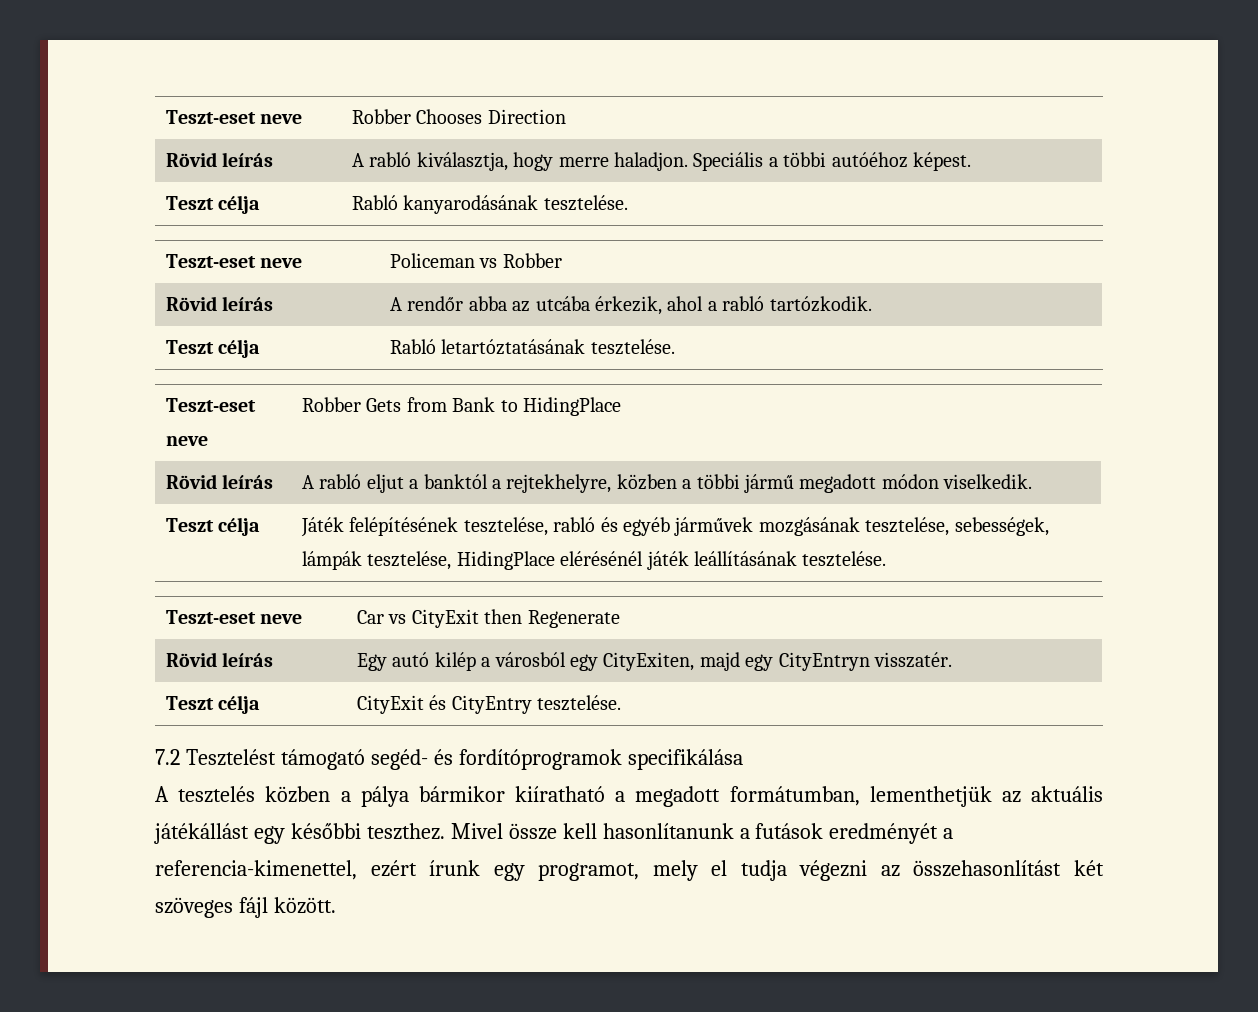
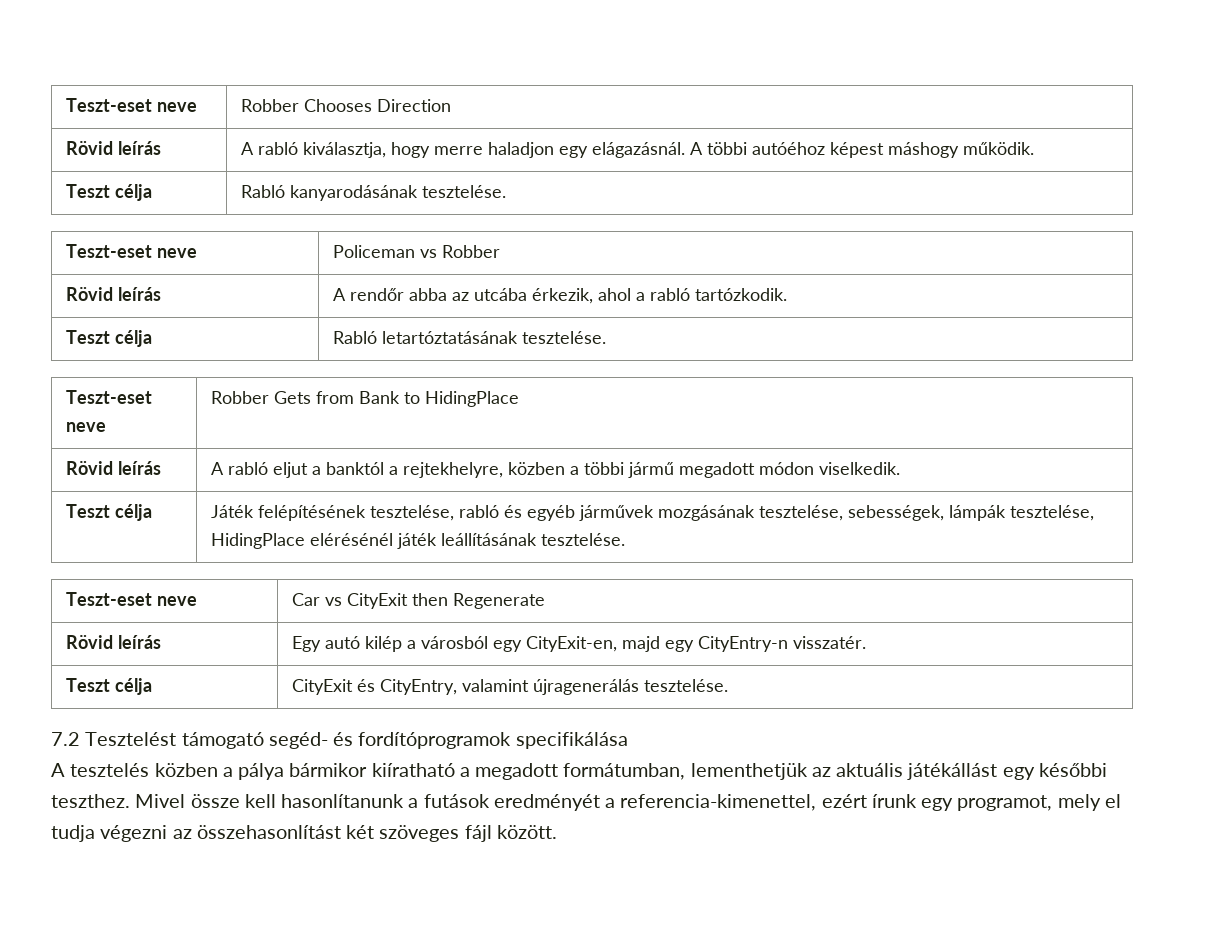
- Rövid leírás | A rabló kiválasztja, hogy merre haladjon. Speciális a többi autóéhoz képest.
+ Rövid leírás | A rabló kiválasztja, hogy merre haladjon egy elágazásnál. A többi autóéhoz képest máshogy működik.
- Rövid leírás | Egy autó kilép a városból egy CityExiten, majd egy CityEntryn visszatér.
+ Rövid leírás | Egy autó kilép a városból egy CityExit-en, majd egy CityEntry-n visszatér.
- Teszt célja | CityExit és CityEntry tesztelése.
+ Teszt célja | CityExit és CityEntry, valamint újragenerálás tesztelése.

